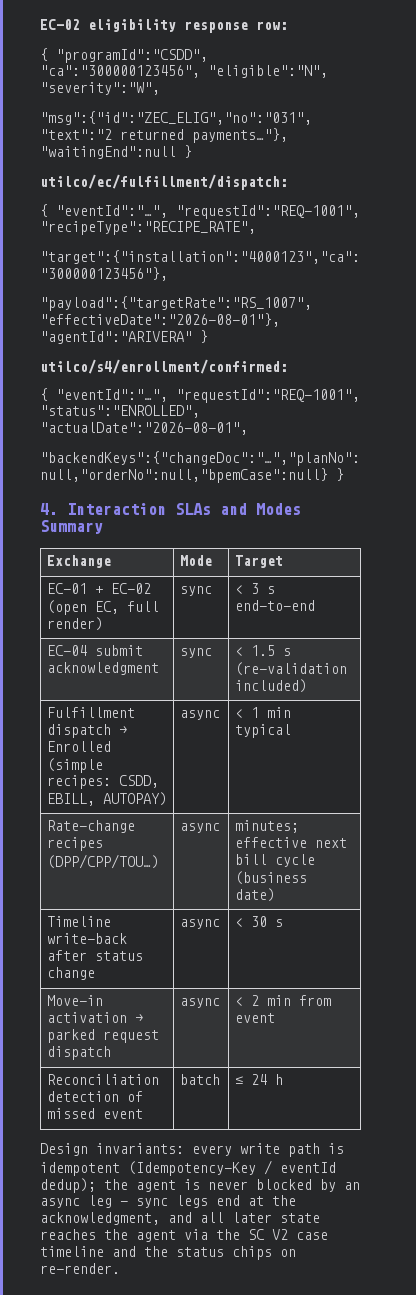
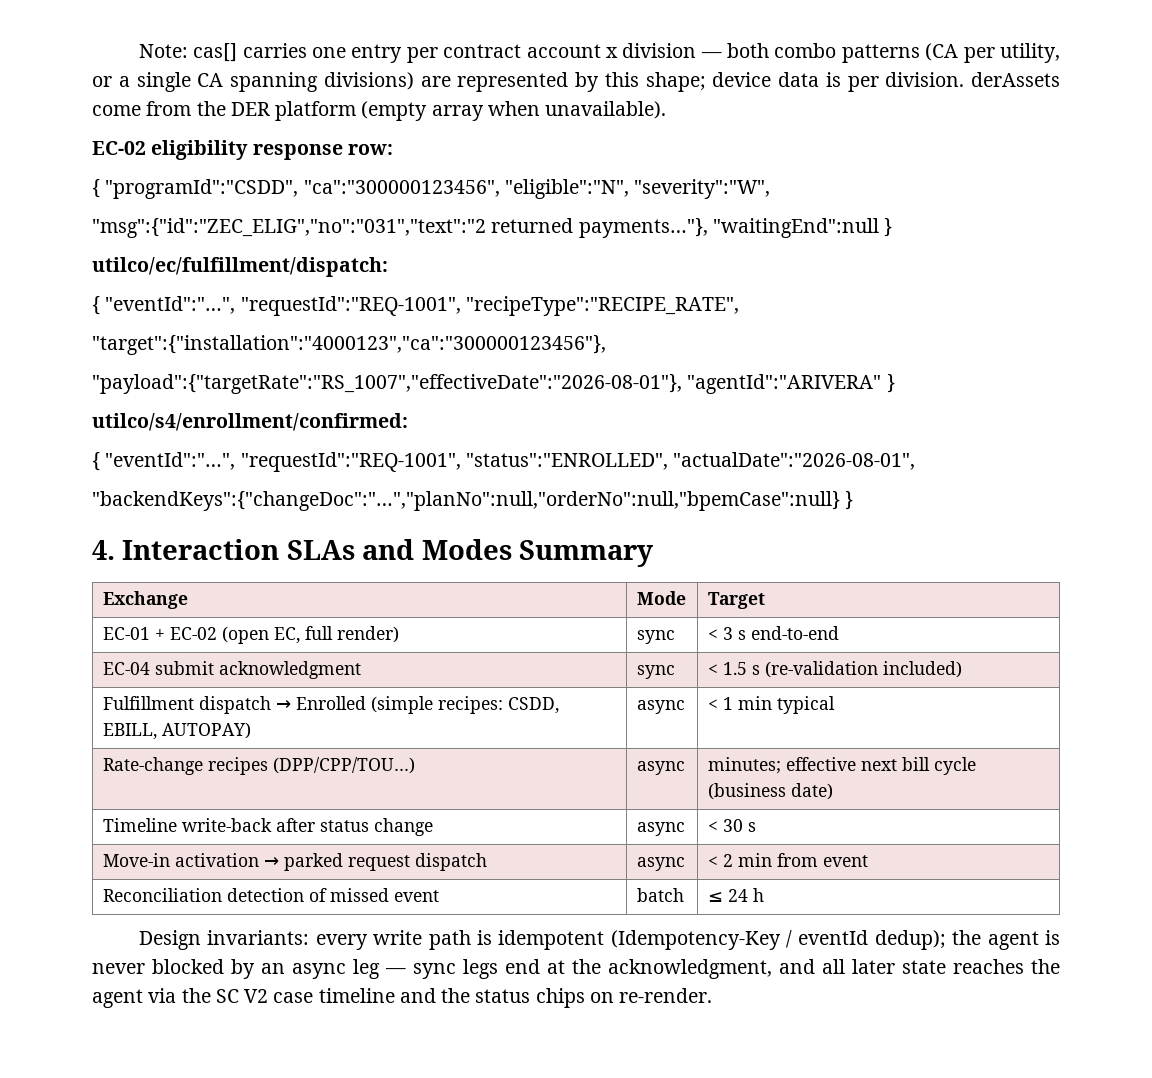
+ Note: cas[] carries one entry per contract account x division — both combo patterns (CA per utility, or a single CA spanning divisions) are represented by this shape; device data is per division. derAssets come from the DER platform (empty array when unavailable).

